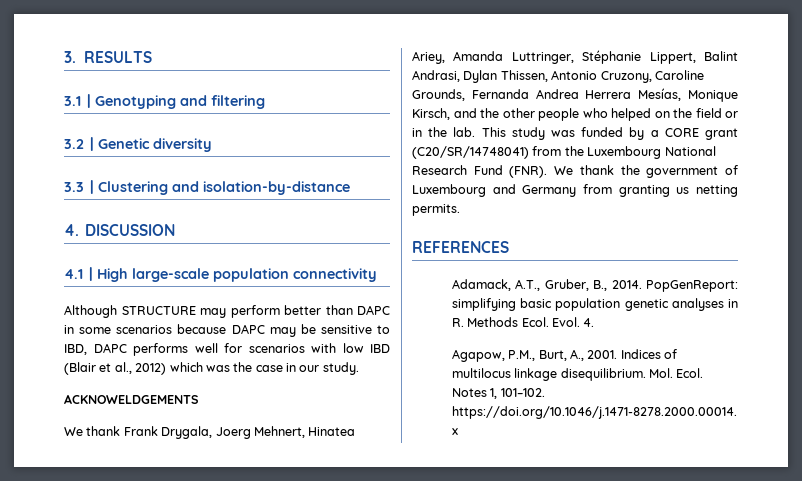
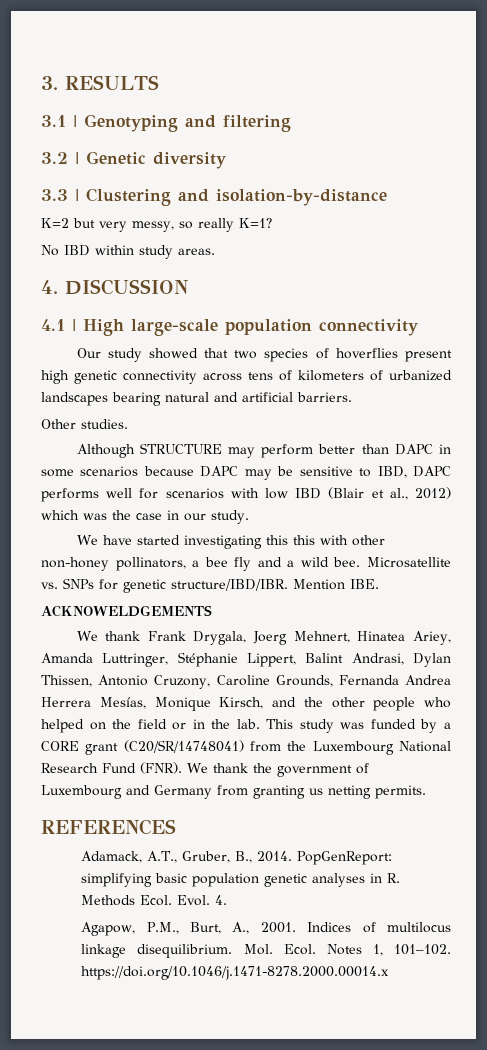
+ K=2 but very messy, so really K=1?
+ No IBD within study areas.
+ Our study showed that two species of hoverflies present high genetic connectivity across tens of kilometers of urbanized landscapes bearing natural and artificial barriers.
+ Other studies.
+ We have started investigating this this with other non-honey pollinators, a bee fly and a wild bee. Microsatellite vs. SNPs for genetic structure/IBD/IBR. Mention IBE.

